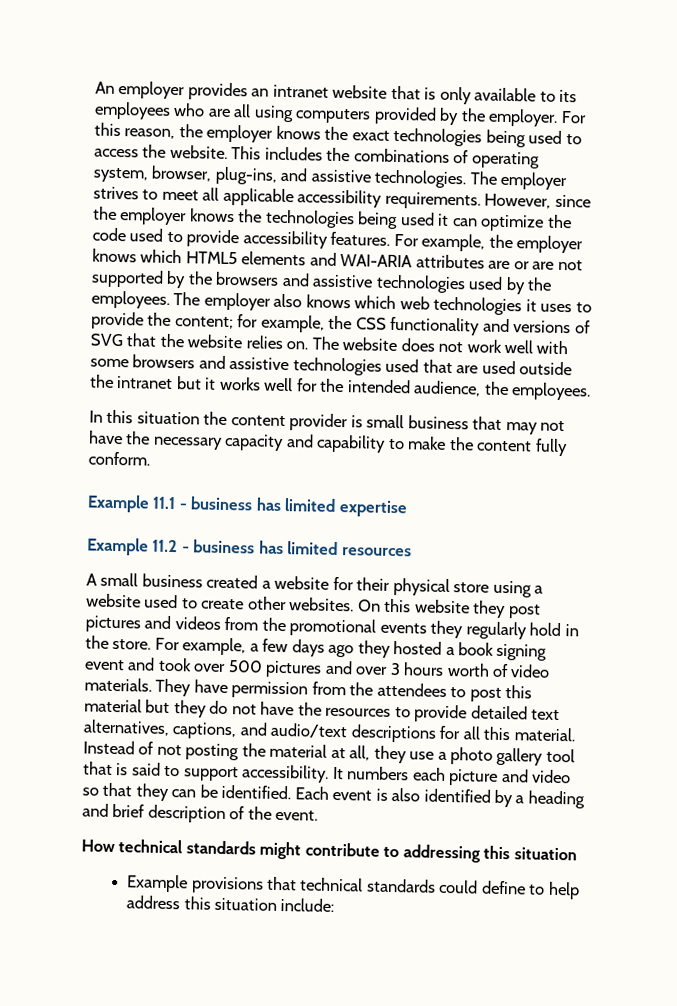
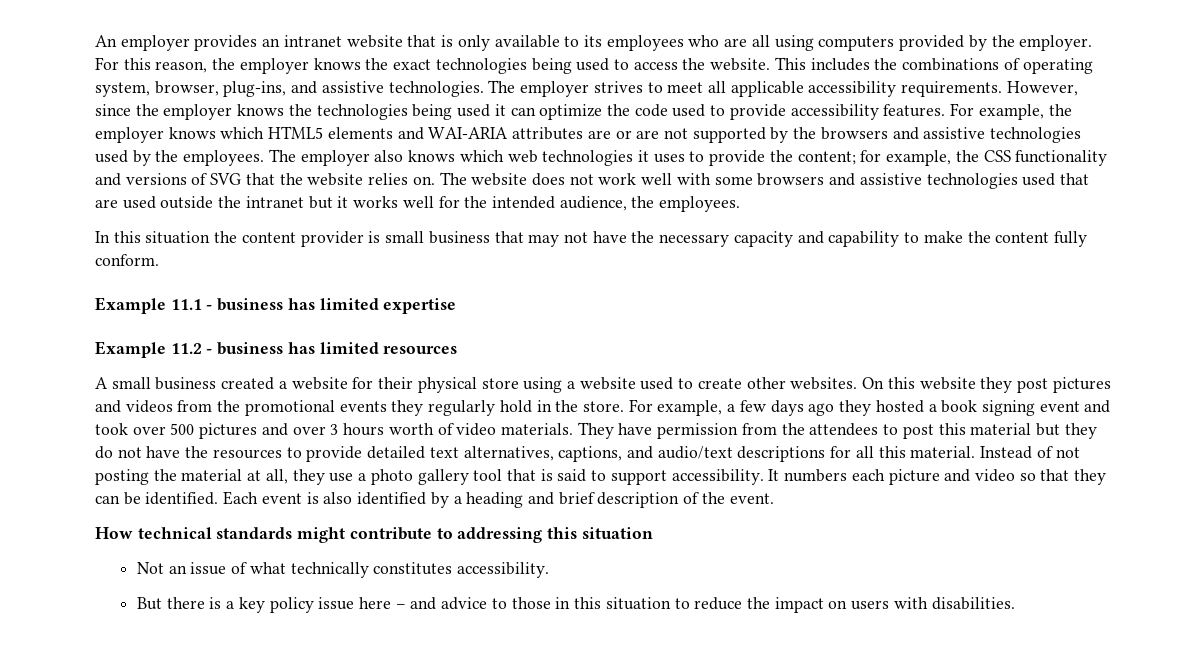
- Example provisions that technical standards could define to help address this situation include:
+ Not an issue of what technically constitutes accessibility.
+ But there is a key policy issue here – and advice to those in this situation to reduce the impact on users with disabilities.

